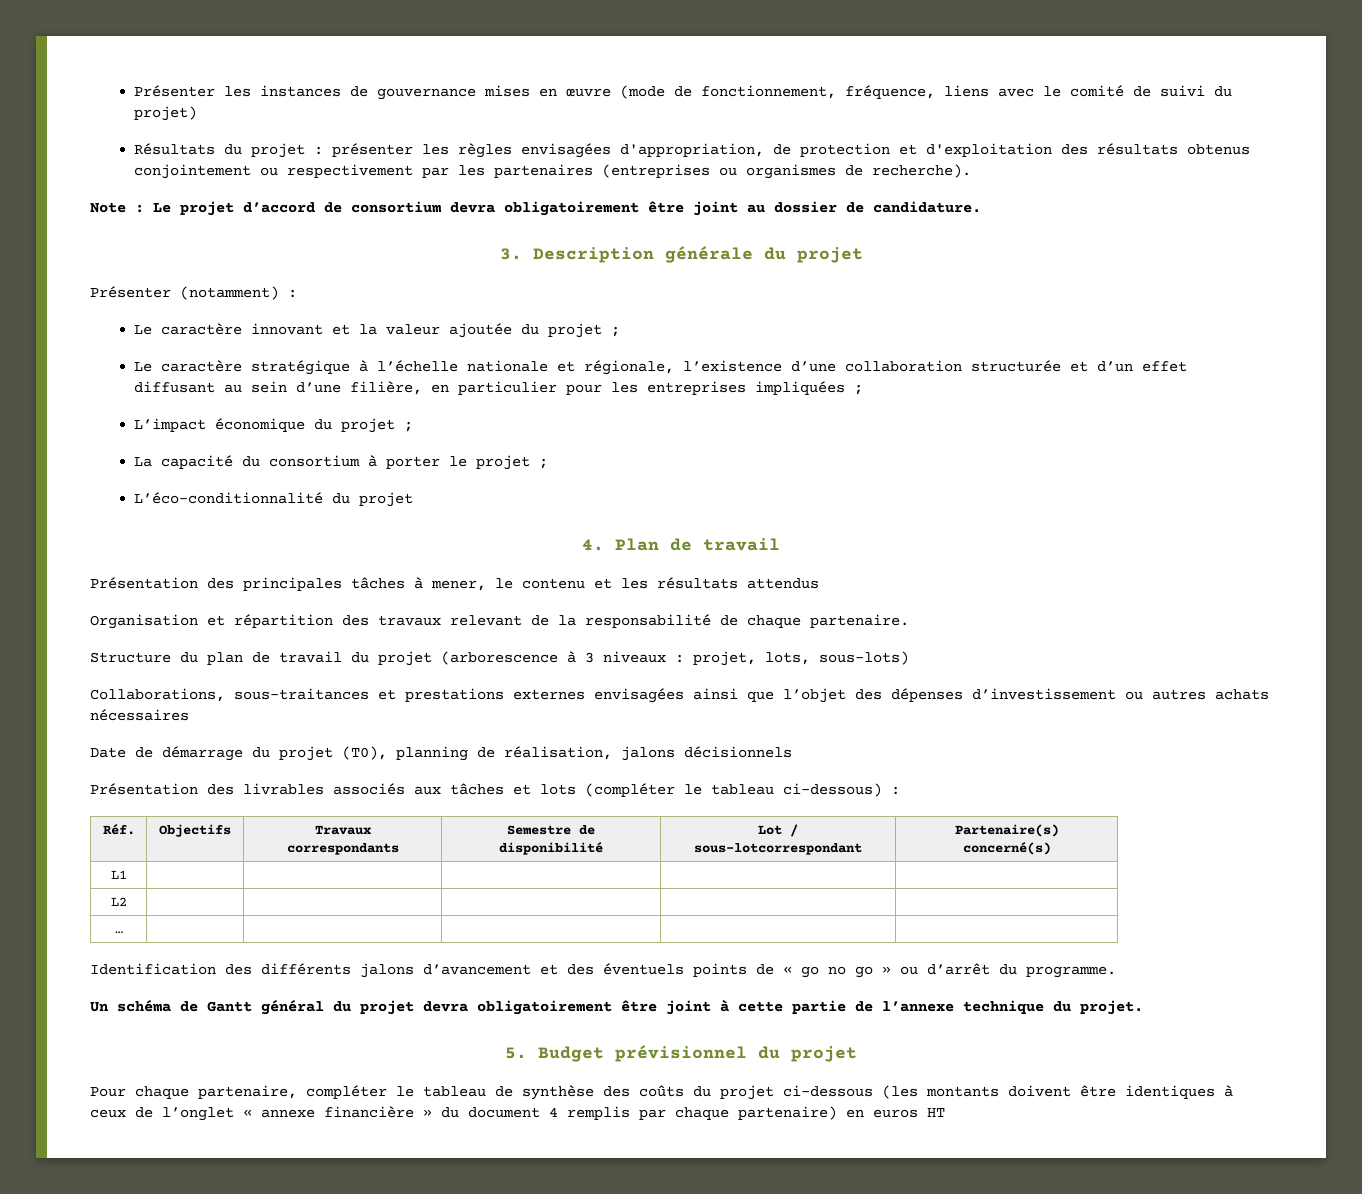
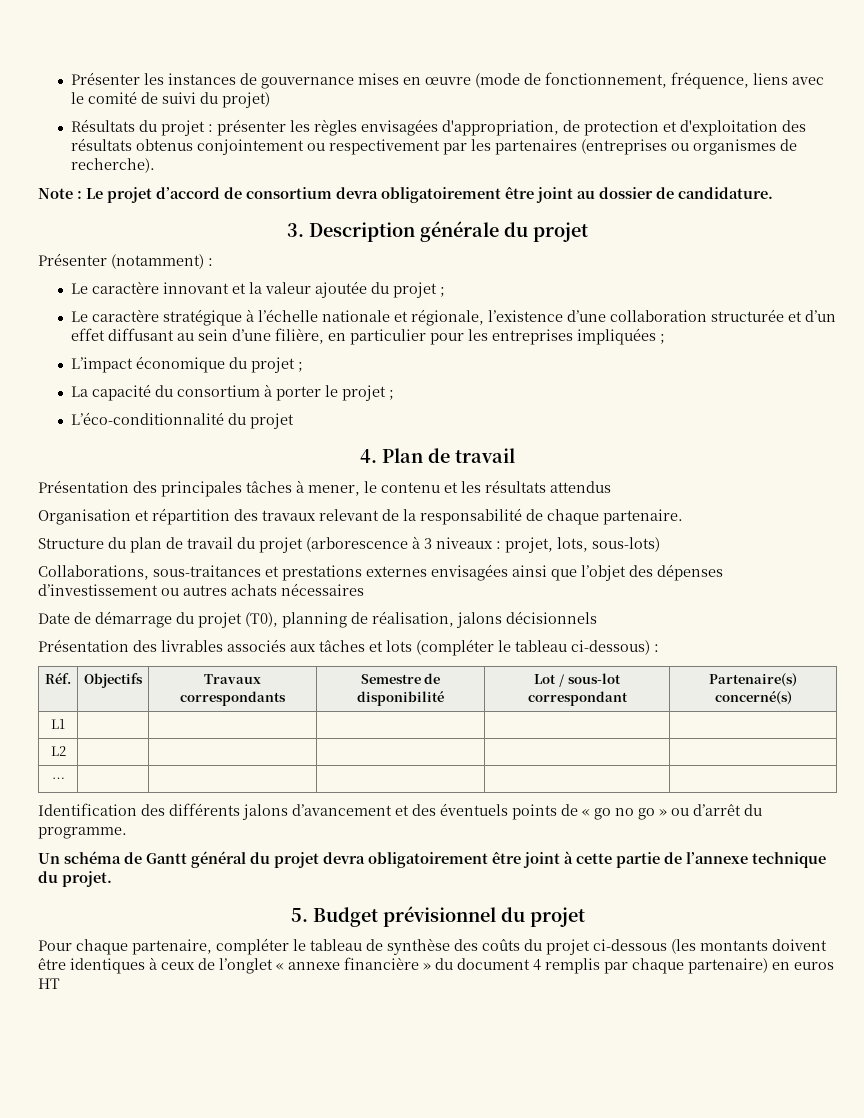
- Réf. | Objectifs | Travaux correspondants | Semestre de disponibilité | Lot / sous-lotcorrespondant | Partenaire(s) concerné(s)
+ Réf. | Objectifs | Travaux correspondants | Semestre de disponibilité | Lot / sous-lot correspondant | Partenaire(s) concerné(s)

